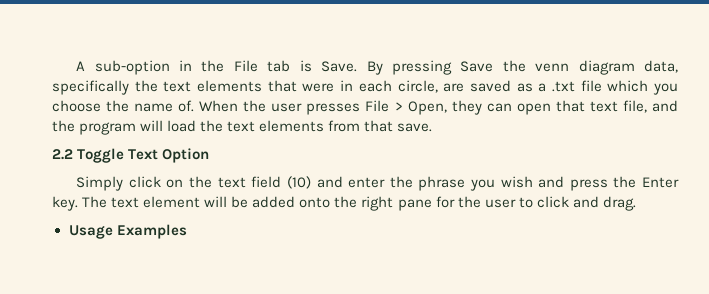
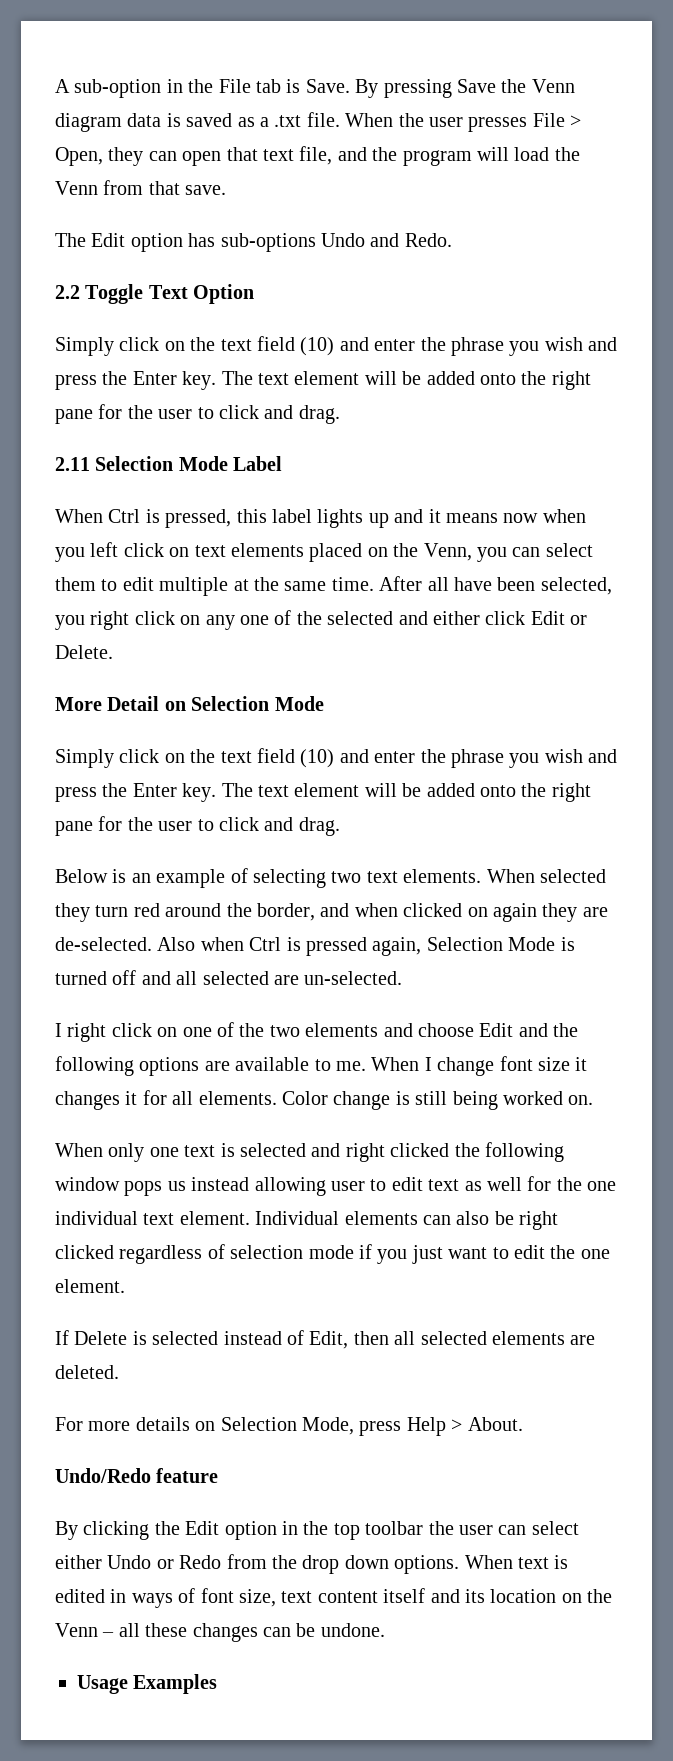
- By pressing Save the venn diagram data, specifically the text elements that were in each circle, are saved as a .txt file which you choose the name of.
+ By pressing Save the Venn diagram data is saved as a .txt file.
- When the user presses File > Open, they can open that text file, and the program will load the text elements from that save.
+ When the user presses File > Open, they can open that text file, and the program will load the Venn from that save.
+ The Edit option has sub-options Undo and Redo.
+ 2.11 Selection Mode Label
+ When Ctrl is pressed, this label lights up and it means now when you left click on text elements placed on the Venn, you can select them to edit multiple at the same time. After all have been selected, you right click on any one of the selected and either click Edit or Delete.
+ More Detail on Selection Mode
+ Simply click on the text field (10) and enter the phrase you wish and press the Enter key. The text element will be added onto the right pane for the user to click and drag.
+ Below is an example of selecting two text elements. When selected they turn red around the border, and when clicked on again they are de-selected. Also when Ctrl is pressed again, Selection Mode is turned off and all selected are un-selected.
+ I right click on one of the two elements and choose Edit and the following options are available to me. When I change font size it changes it for all elements. Color change is still being worked on.
+ When only one text is selected and right clicked the following window pops us instead allowing user to edit text as well for the one individual text element. Individual elements can also be right clicked regardless of selection mode if you just want to edit the one element.
+ If Delete is selected instead of Edit, then all selected elements are deleted.
+ For more details on Selection Mode, press Help > About.
+ Undo/Redo feature
+ By clicking the Edit option in the top toolbar the user can select either Undo or Redo from the drop down options. When text is edited in ways of font size, text content itself and its location on the Venn – all these changes can be undone.

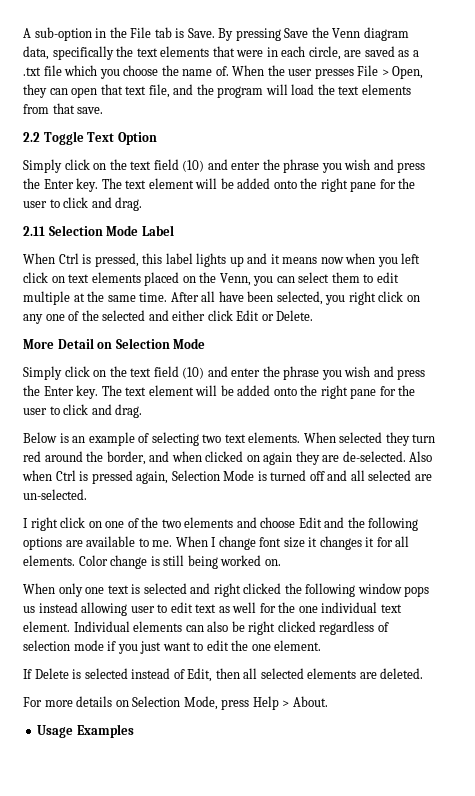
- By pressing Save the Venn diagram data is saved as a .txt file.
+ By pressing Save the Venn diagram data, specifically the text elements that were in each circle, are saved as a .txt file which you choose the name of.
- When the user presses File > Open, they can open that text file, and the program will load the Venn from that save.
+ When the user presses File > Open, they can open that text file, and the program will load the text elements from that save.
- The Edit option has sub-options Undo and Redo.
- Undo/Redo feature
- By clicking the Edit option in the top toolbar the user can select either Undo or Redo from the drop down options. When text is edited in ways of font size, text content itself and its location on the Venn – all these changes can be undone.

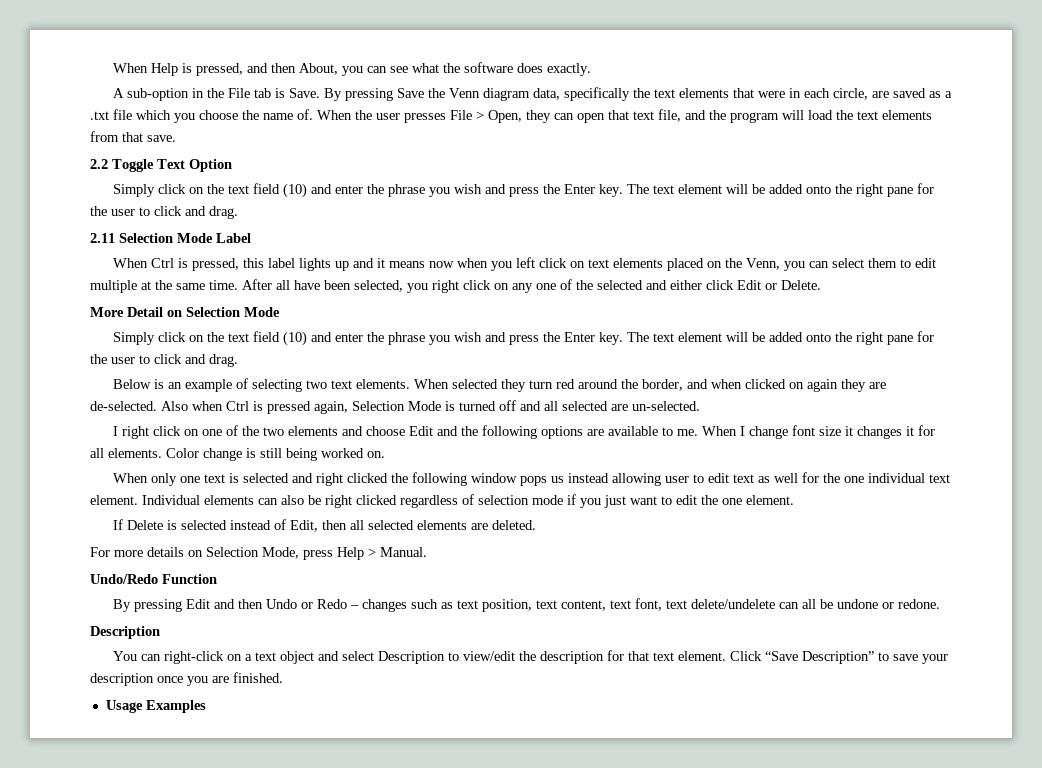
+ When Help is pressed, and then About, you can see what the software does exactly.
- For more details on Selection Mode, press Help > About.
+ For more details on Selection Mode, press Help > Manual.
+ Undo/Redo Function
+ By pressing Edit and then Undo or Redo – changes such as text position, text content, text font, text delete/undelete can all be undone or redone.
+ Description
+ You can right-click on a text object and select Description to view/edit the description for that text element. Click “Save Description” to save your description once you are finished.

